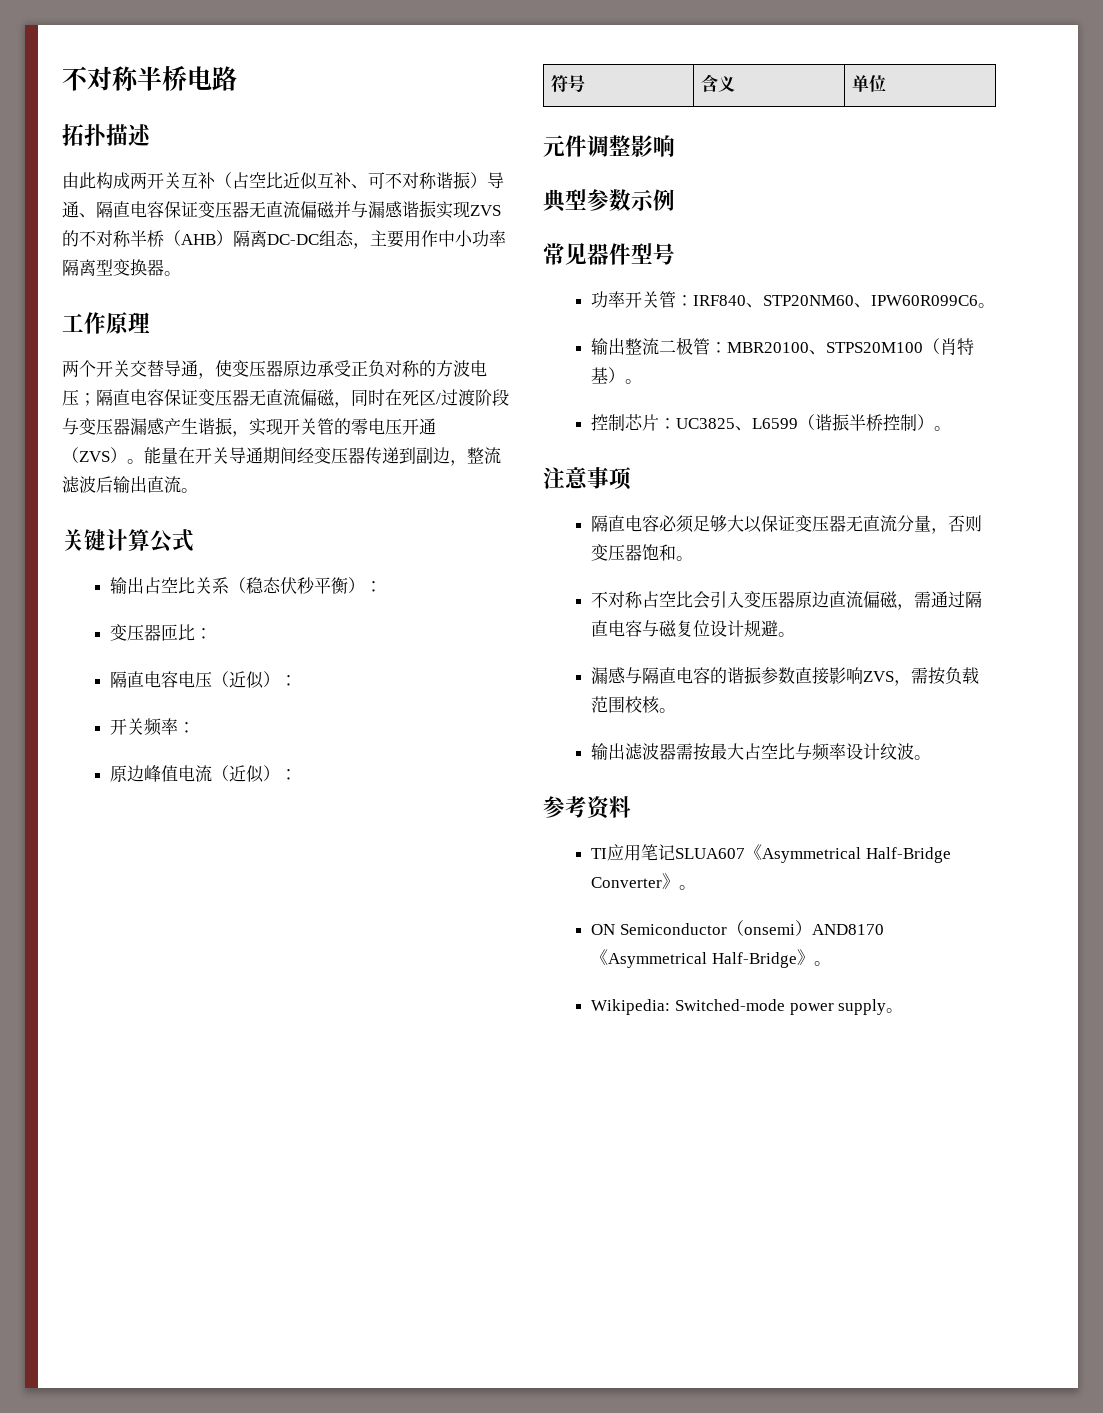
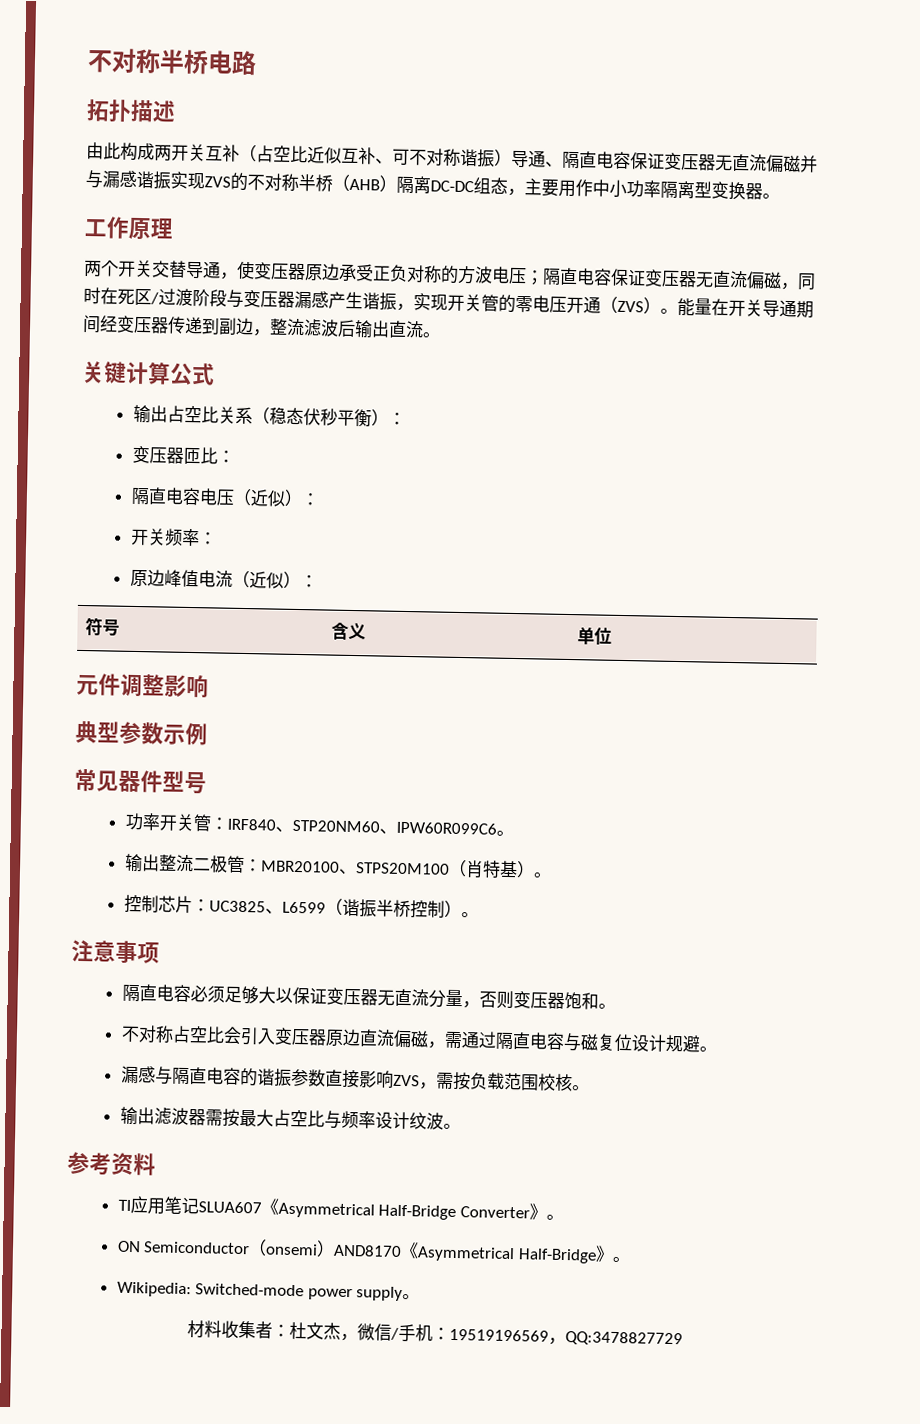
+ 材料收集者：杜文杰，微信/手机：19519196569，QQ:3478827729

